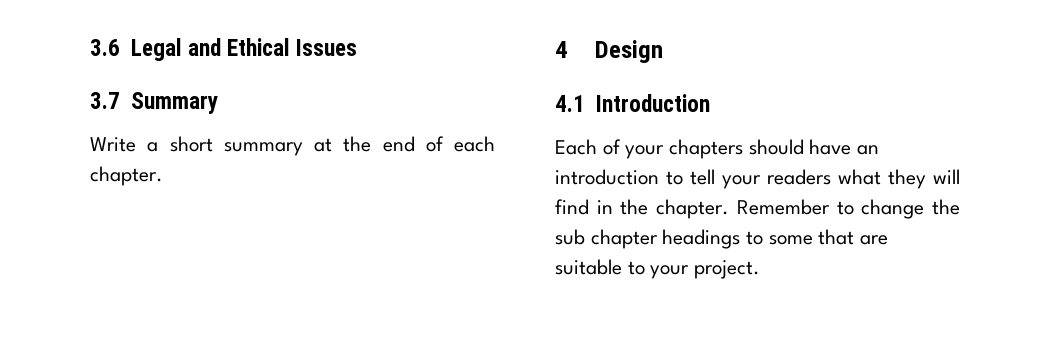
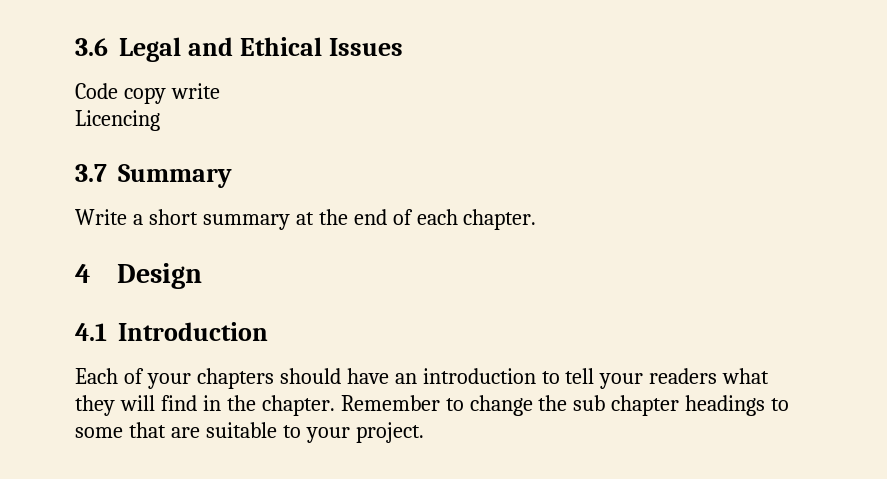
+ Code copy write
+ Licencing

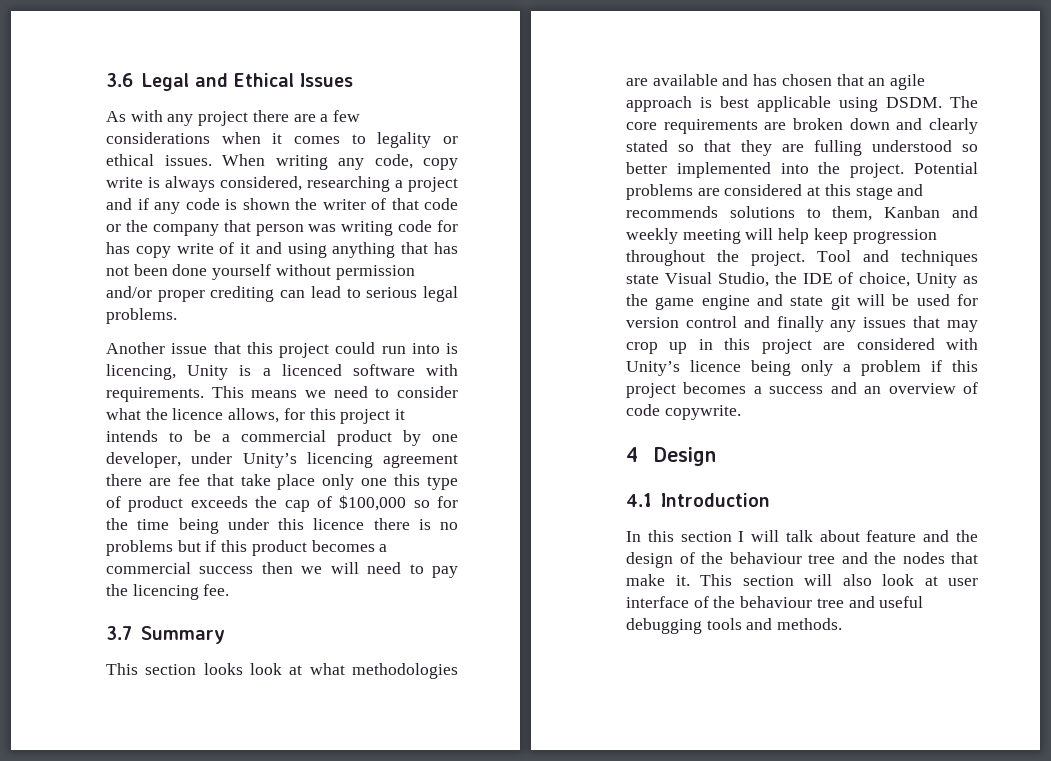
- Code copy write
- Licencing
+ As with any project there are a few considerations when it comes to legality or ethical issues. When writing any code, copy write is always considered, researching a project and if any code is shown the writer of that code or the company that person was writing code for has copy write of it and using anything that has not been done yourself without permission and/or proper crediting can lead to serious legal problems.
+ Another issue that this project could run into is licencing, Unity is a licenced software with requirements. This means we need to consider what the licence allows, for this project it intends to be a commercial product by one developer, under Unity’s licencing agreement there are fee that take place only one this type of product exceeds the cap of $100,000 so for the time being under this licence there is no problems but if this product becomes a commercial success then we will need to pay the licencing fee.
  3.7 Summary
- Write a short summary at the end of each chapter.
+ This section looks look at what methodologies are available and has chosen that an agile approach is best applicable using DSDM. The core requirements are broken down and clearly stated so that they are fulling understood so better implemented into the project. Potential problems are considered at this stage and recommends solutions to them, Kanban and weekly meeting will help keep progression throughout the project. Tool and techniques state Visual Studio, the IDE of choice, Unity as the game engine and state git will be used for version control and finally any issues that may crop up in this project are considered with Unity’s licence being only a problem if this project becomes a success and an overview of code copywrite.
  4 Design
  4.1 Introduction
- Each of your chapters should have an introduction to tell your readers what they will find in the chapter. Remember to change the sub chapter headings to some that are suitable to your project.
+ In this section I will talk about feature and the design of the behaviour tree and the nodes that make it. This section will also look at user interface of the behaviour tree and useful debugging tools and methods.

